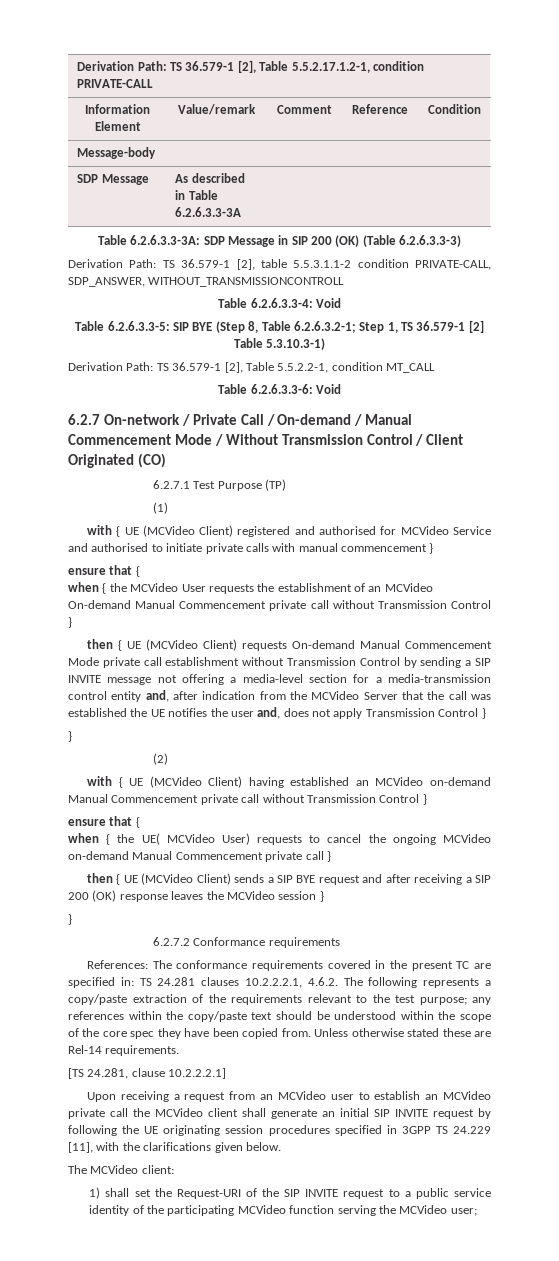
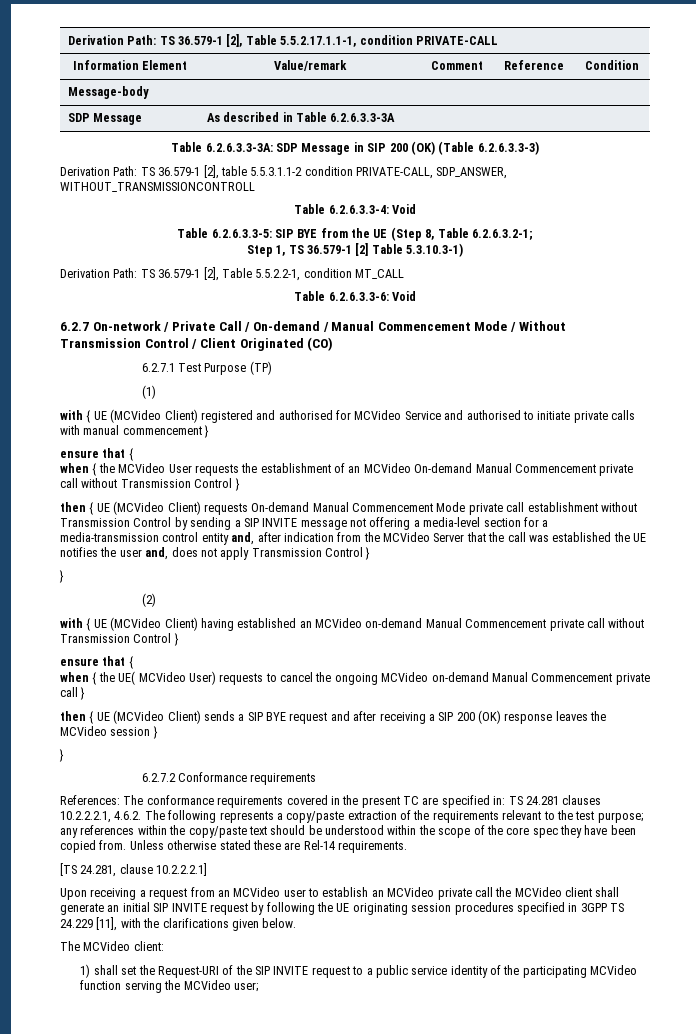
- Derivation Path: TS 36.579-1 [2], Table 5.5.2.17.1.2-1, condition PRIVATE-CALL
+ Derivation Path: TS 36.579-1 [2], Table 5.5.2.17.1.1-1, condition PRIVATE-CALL
- Table 6.2.6.3.3-5: SIP BYE (Step 8, Table 6.2.6.3.2-1; Step 1, TS 36.579-1 [2] Table 5.3.10.3-1)
+ Table 6.2.6.3.3-5: SIP BYE from the UE (Step 8, Table 6.2.6.3.2-1;
+ Step 1, TS 36.579-1 [2] Table 5.3.10.3-1)

